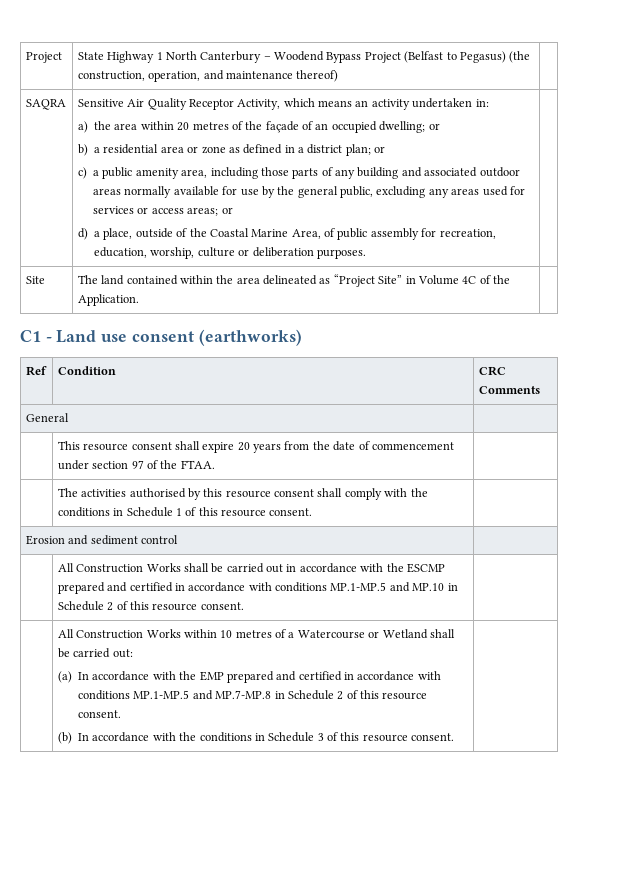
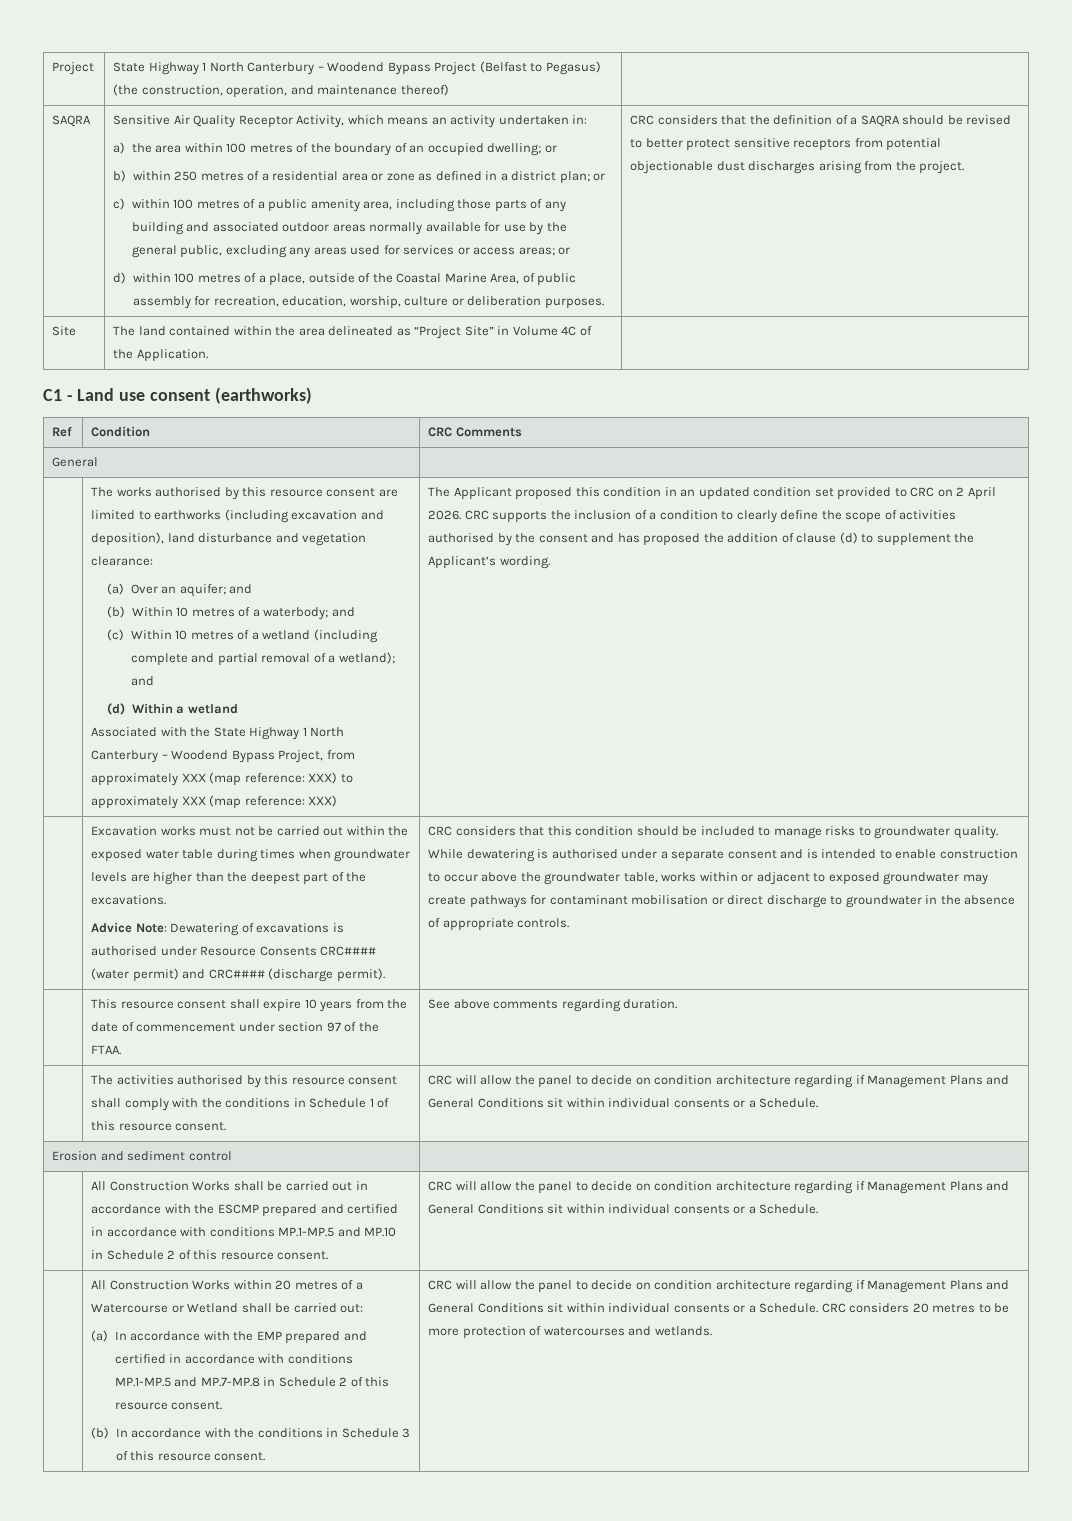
- a) the area within 20 metres of the façade of an occupied dwelling; or
+ a) the area within 100 metres of the boundary of an occupied dwelling; or
- b) a residential area or zone as defined in a district plan; or
+ b) within 250 metres of a residential area or zone as defined in a district plan; or
- c) a public amenity area, including those parts of any building and associated outdoor areas normally available for use by the general public, excluding any areas used for services or access areas; or
+ c) within 100 metres of a public amenity area, including those parts of any building and associated outdoor areas normally available for use by the general public, excluding any areas used for services or access areas; or
- d) a place, outside of the Coastal Marine Area, of public assembly for recreation, education, worship, culture or deliberation purposes.
+ d) within 100 metres of a place, outside of the Coastal Marine Area, of public assembly for recreation, education, worship, culture or deliberation purposes.
+ CRC considers that the definition of a SAQRA should be revised to better protect sensitive receptors from potential objectionable dust discharges arising from the project.
+ The works authorised by this resource consent are limited to earthworks (including excavation and deposition), land disturbance and vegetation clearance:
+ (a) Over an aquifer; and
+ (b) Within 10 metres of a waterbody; and
+ (c) Within 10 metres of a wetland (including complete and partial removal of a wetland); and
+ (d) Within a wetland
+ Associated with the State Highway 1 North Canterbury – Woodend Bypass Project, from approximately XXX (map reference: XXX) to approximately XXX (map reference: XXX) | The Applicant proposed this condition in an updated condition set provided to CRC on 2 April 2026. CRC supports the inclusion of a condition to clearly define the scope of activities authorised by the consent and has proposed the addition of clause (d) to supplement the Applicant’s wording.
+ | Excavation works must not be carried out within the exposed water table during times when groundwater levels are higher than the deepest part of the excavations.
+ Advice Note: Dewatering of excavations is authorised under Resource Consents CRC#### (water permit) and CRC#### (discharge permit). | CRC considers that this condition should be included to manage risks to groundwater quality. While dewatering is authorised under a separate consent and is intended to enable construction to occur above the groundwater table, works within or adjacent to exposed groundwater may create pathways for contaminant mobilisation or direct discharge to groundwater in the absence of appropriate controls.
- | This resource consent shall expire 20 years from the date of commencement under section 97 of the FTAA. |
+ | This resource consent shall expire 10 years from the date of commencement under section 97 of the FTAA. | See above comments regarding duration.
- The activities authorised by this resource consent shall comply with the conditions in Schedule 1 of this resource consent.
+ The activities authorised by this resource consent shall comply with the conditions in Schedule 1 of this resource consent. | CRC will allow the panel to decide on condition architecture regarding if Management Plans and General Conditions sit within individual consents or a Schedule.
- All Construction Works shall be carried out in accordance with the ESCMP prepared and certified in accordance with conditions MP.1-MP.5 and MP.10 in Schedule 2 of this resource consent.
+ All Construction Works shall be carried out in accordance with the ESCMP prepared and certified in accordance with conditions MP.1-MP.5 and MP.10 in Schedule 2 of this resource consent. | CRC will allow the panel to decide on condition architecture regarding if Management Plans and General Conditions sit within individual consents or a Schedule.
- All Construction Works within 10 metres of a Watercourse or Wetland shall be carried out:
+ All Construction Works within 20 metres of a Watercourse or Wetland shall be carried out:
+ CRC will allow the panel to decide on condition architecture regarding if Management Plans and General Conditions sit within individual consents or a Schedule. CRC considers 20 metres to be more protection of watercourses and wetlands.

